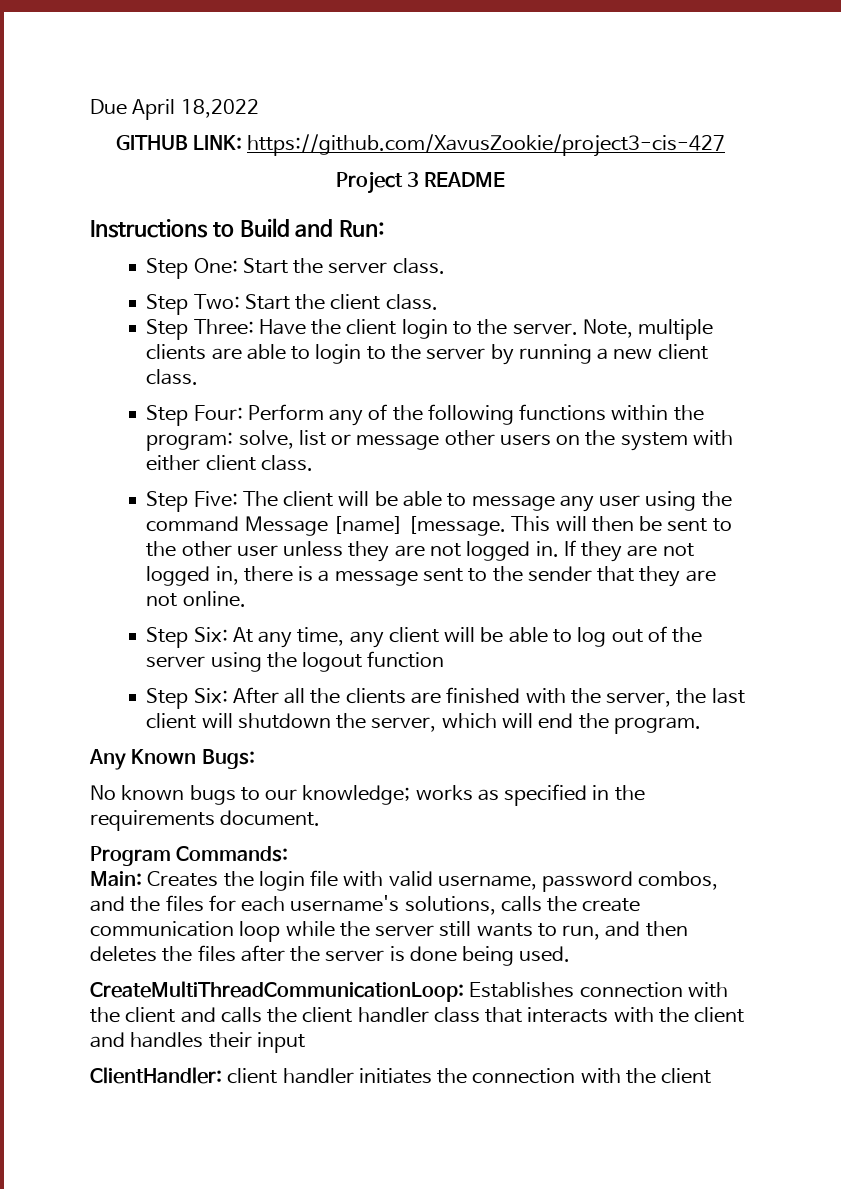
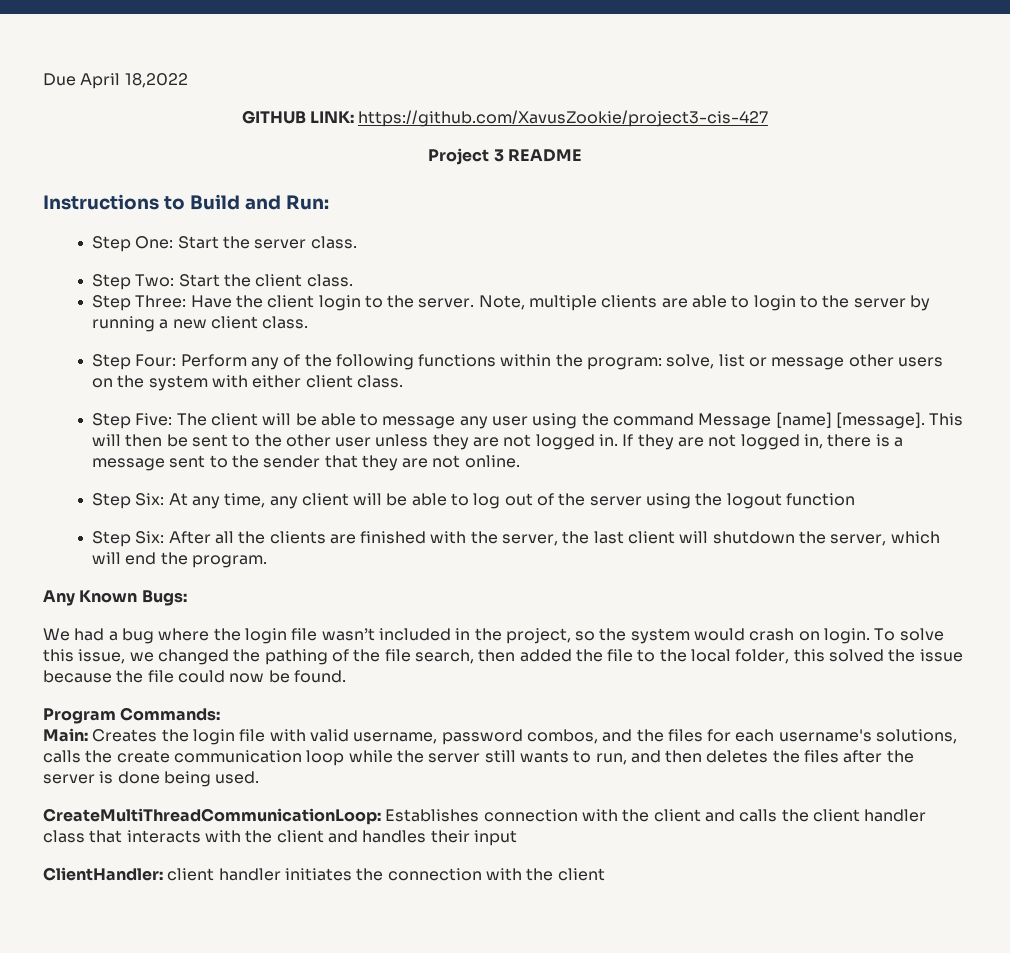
- Step Five: The client will be able to message any user using the command Message [name] [message.
+ Step Five: The client will be able to message any user using the command Message [name] [message].
- No known bugs to our knowledge; works as specified in the requirements document.
+ We had a bug where the login file wasn’t included in the project, so the system would crash on login. To solve this issue, we changed the pathing of the file search, then added the file to the local folder, this solved the issue because the file could now be found.

